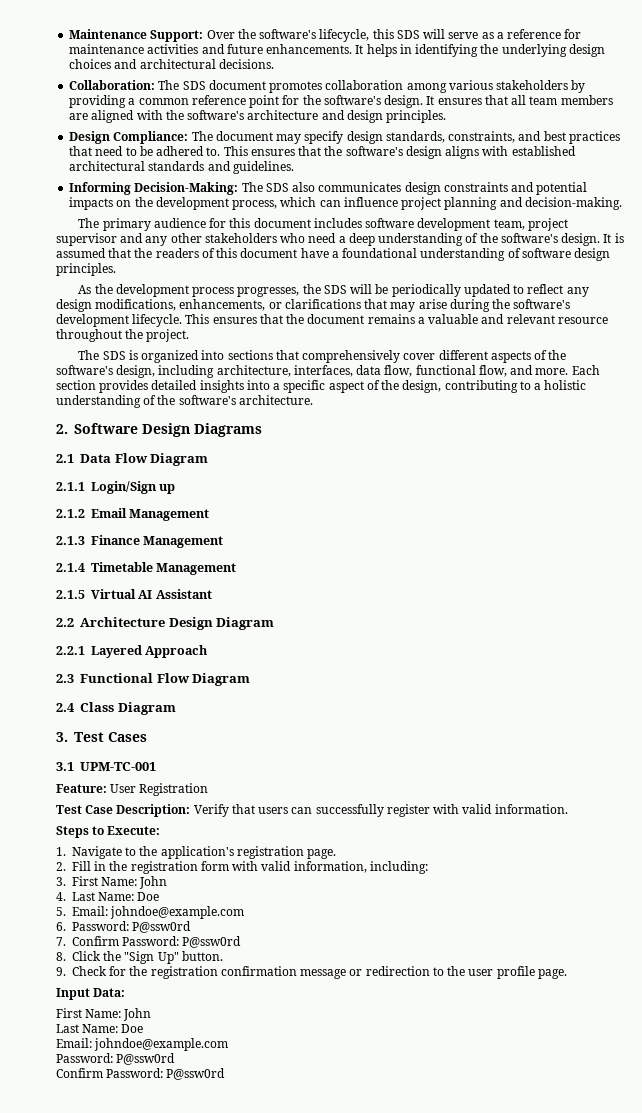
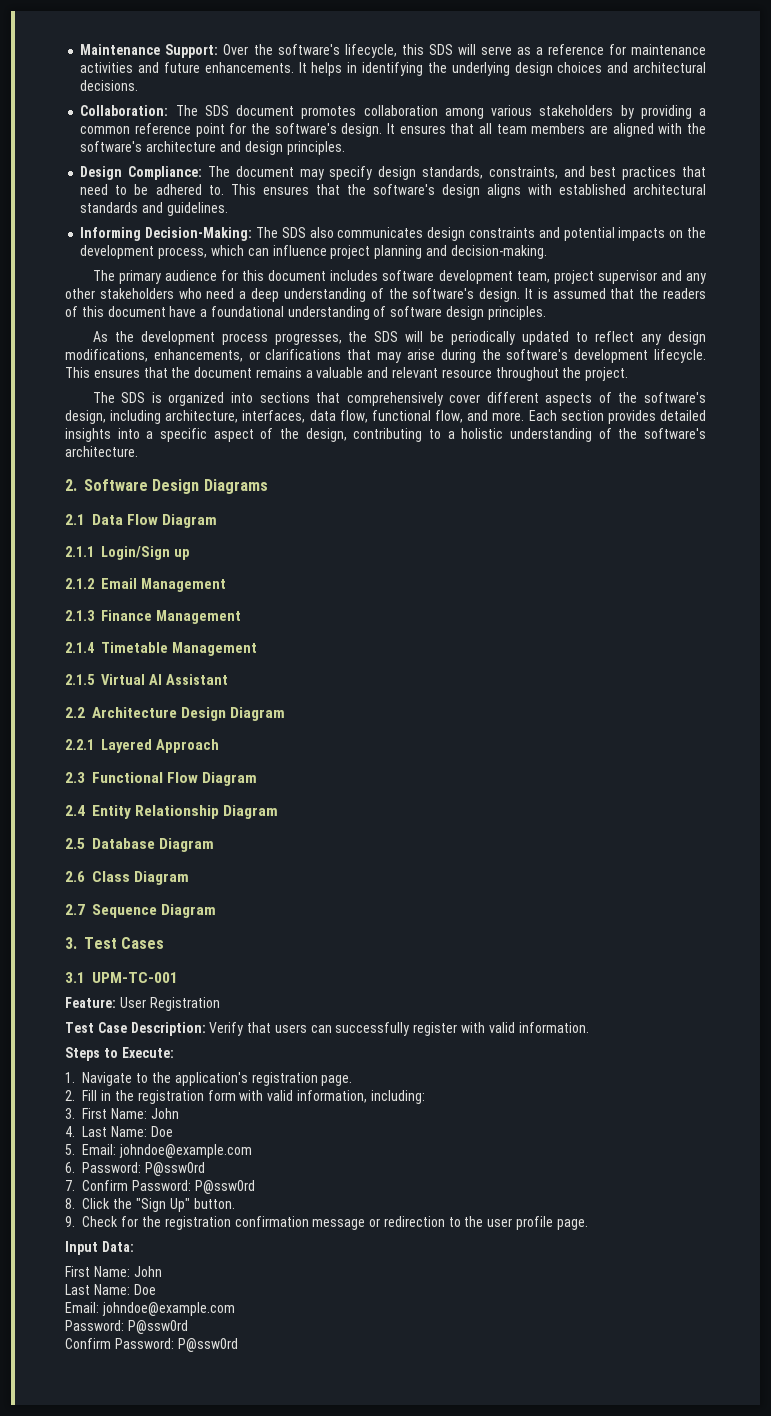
- 2.4 Class Diagram
+ 2.4 Entity Relationship Diagram
+ 2.5 Database Diagram
+ 2.6 Class Diagram
+ 2.7 Sequence Diagram

